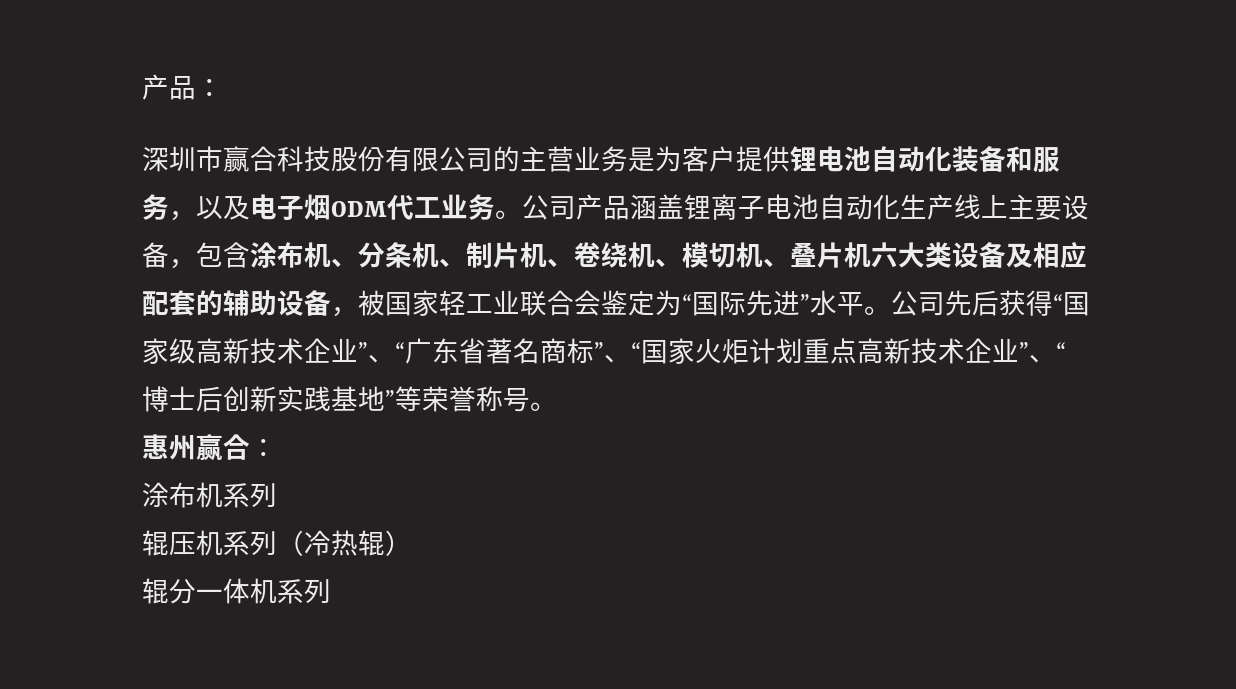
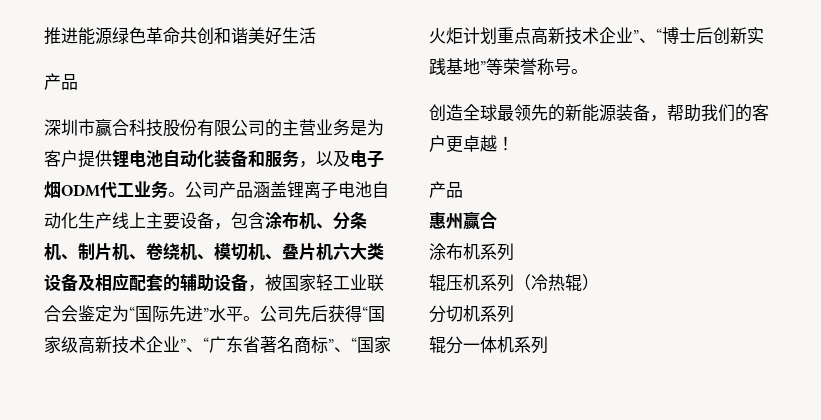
- 产品：
+ 推进能源绿色革命共创和谐美好生活
+ 产品
+ 创造全球最领先的新能源装备，帮助我们的客户更卓越！
+ 产品
- 惠州赢合：
+ 惠州赢合
+ 分切机系列

